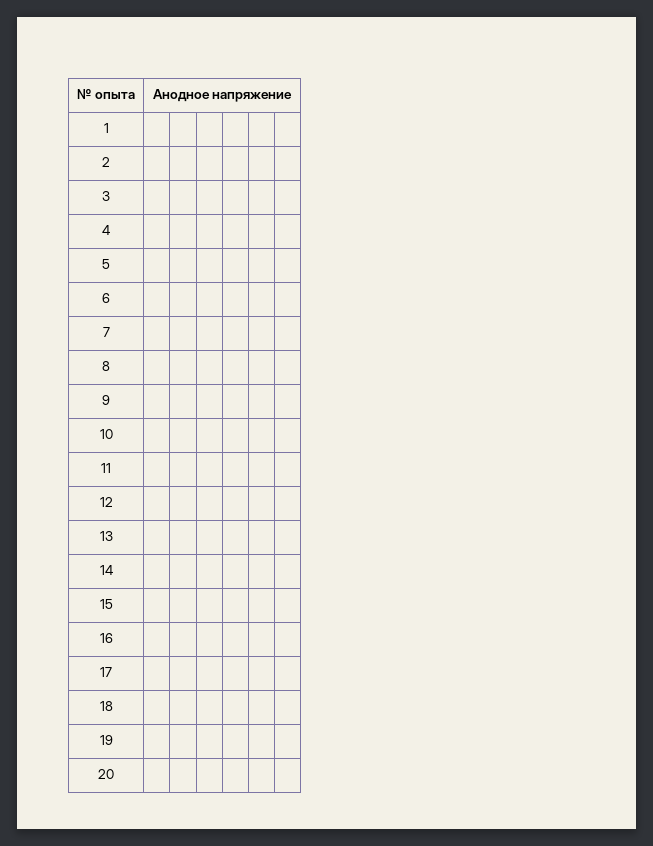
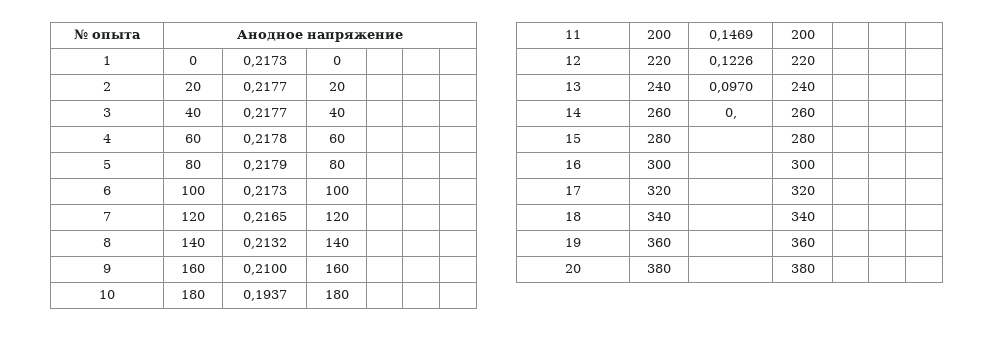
- 1 | | | | | |
- 2 | | | | | |
- 3 | | | | | |
- 4 | | | | | |
- 5 | | | | | |
- 6 | | | | | |
- 7 | | | | | |
- 8 | | | | | |
- 9 | | | | | |
- 10 | | | | | |
- 11 | | | | | |
- 12 | | | | | |
- 13 | | | | | |
- 14 | | | | | |
+ 1 | 0 | 0,2173 | 0 | | |
+ 2 | 20 | 0,2177 | 20 | | |
+ 3 | 40 | 0,2177 | 40 | | |
+ 4 | 60 | 0,2178 | 60 | | |
+ 5 | 80 | 0,2179 | 80 | | |
+ 6 | 100 | 0,2173 | 100 | | |
+ 7 | 120 | 0,2165 | 120 | | |
+ 8 | 140 | 0,2132 | 140 | | |
+ 9 | 160 | 0,2100 | 160 | | |
+ 10 | 180 | 0,1937 | 180 | | |
+ 11 | 200 | 0,1469 | 200 | | |
+ 12 | 220 | 0,1226 | 220 | | |
+ 13 | 240 | 0,0970 | 240 | | |
+ 14 | 260 | 0, | 260 | | |
- 15 | | | | | |
+ 15 | 280 | | 280 | | |
- 16 | | | | | |
+ 16 | 300 | | 300 | | |
- 17 | | | | | |
+ 17 | 320 | | 320 | | |
- 18 | | | | | |
+ 18 | 340 | | 340 | | |
- 19 | | | | | |
- 20 | | | | | |
+ 19 | 360 | | 360 | | |
+ 20 | 380 | | 380 | | |

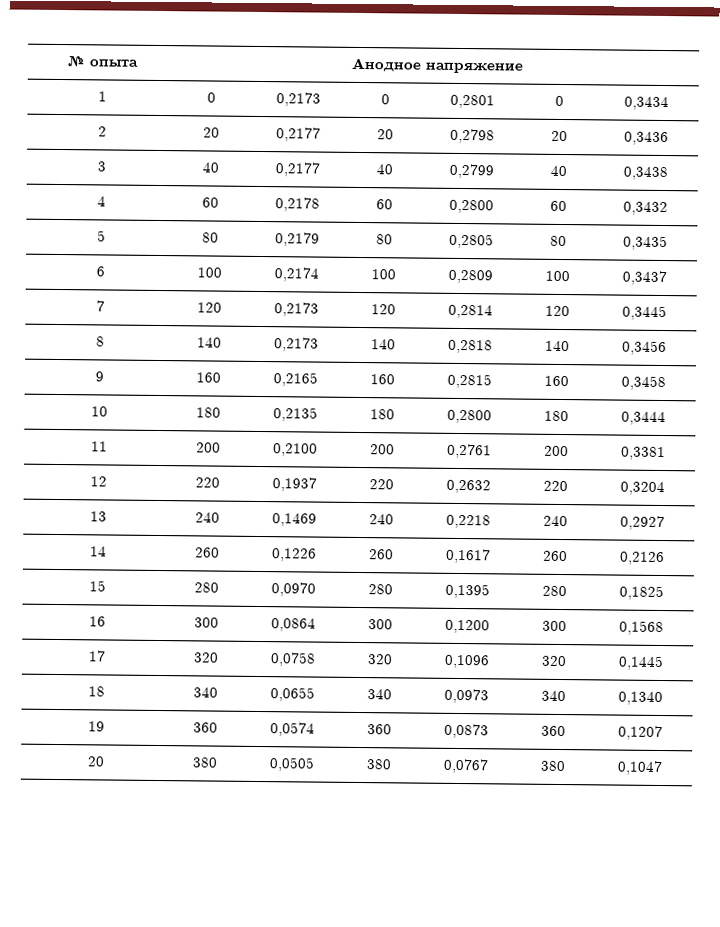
- 1 | 0 | 0,2173 | 0 | | |
+ 1 | 0 | 0,2173 | 0 | 0,2801 | 0 | 0,3434
- 2 | 20 | 0,2177 | 20 | | |
+ 2 | 20 | 0,2177 | 20 | 0,2798 | 20 | 0,3436
- 3 | 40 | 0,2177 | 40 | | |
+ 3 | 40 | 0,2177 | 40 | 0,2799 | 40 | 0,3438
- 4 | 60 | 0,2178 | 60 | | |
+ 4 | 60 | 0,2178 | 60 | 0,2800 | 60 | 0,3432
- 5 | 80 | 0,2179 | 80 | | |
+ 5 | 80 | 0,2179 | 80 | 0,2805 | 80 | 0,3435
- 6 | 100 | 0,2173 | 100 | | |
+ 6 | 100 | 0,2174 | 100 | 0,2809 | 100 | 0,3437
- 7 | 120 | 0,2165 | 120 | | |
+ 7 | 120 | 0,2173 | 120 | 0,2814 | 120 | 0,3445
- 8 | 140 | 0,2132 | 140 | | |
+ 8 | 140 | 0,2173 | 140 | 0,2818 | 140 | 0,3456
- 9 | 160 | 0,2100 | 160 | | |
+ 9 | 160 | 0,2165 | 160 | 0,2815 | 160 | 0,3458
- 10 | 180 | 0,1937 | 180 | | |
+ 10 | 180 | 0,2135 | 180 | 0,2800 | 180 | 0,3444
- 11 | 200 | 0,1469 | 200 | | |
+ 11 | 200 | 0,2100 | 200 | 0,2761 | 200 | 0,3381
- 12 | 220 | 0,1226 | 220 | | |
+ 12 | 220 | 0,1937 | 220 | 0,2632 | 220 | 0,3204
- 13 | 240 | 0,0970 | 240 | | |
+ 13 | 240 | 0,1469 | 240 | 0,2218 | 240 | 0,2927
- 14 | 260 | 0, | 260 | | |
+ 14 | 260 | 0,1226 | 260 | 0,1617 | 260 | 0,2126
- 15 | 280 | | 280 | | |
+ 15 | 280 | 0,0970 | 280 | 0,1395 | 280 | 0,1825
- 16 | 300 | | 300 | | |
+ 16 | 300 | 0,0864 | 300 | 0,1200 | 300 | 0,1568
- 17 | 320 | | 320 | | |
+ 17 | 320 | 0,0758 | 320 | 0,1096 | 320 | 0,1445
- 18 | 340 | | 340 | | |
+ 18 | 340 | 0,0655 | 340 | 0,0973 | 340 | 0,1340
- 19 | 360 | | 360 | | |
+ 19 | 360 | 0,0574 | 360 | 0,0873 | 360 | 0,1207
- 20 | 380 | | 380 | | |
+ 20 | 380 | 0,0505 | 380 | 0,0767 | 380 | 0,1047

